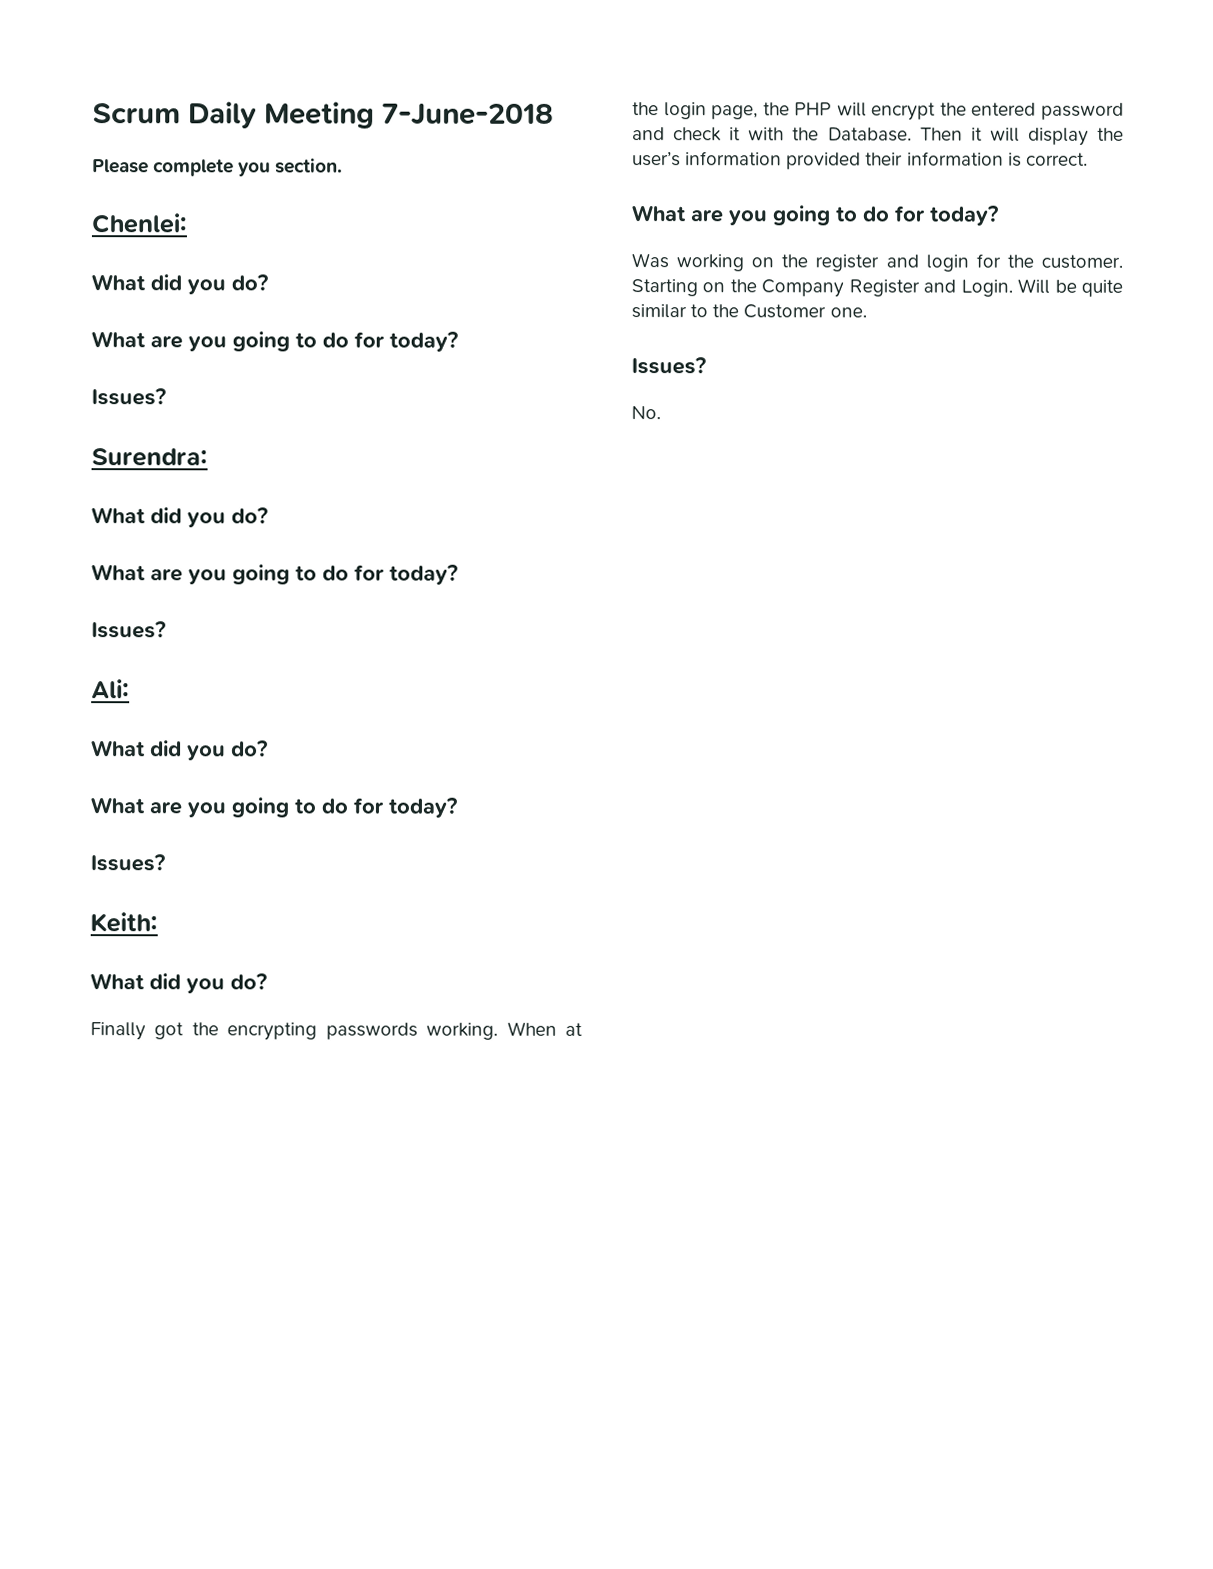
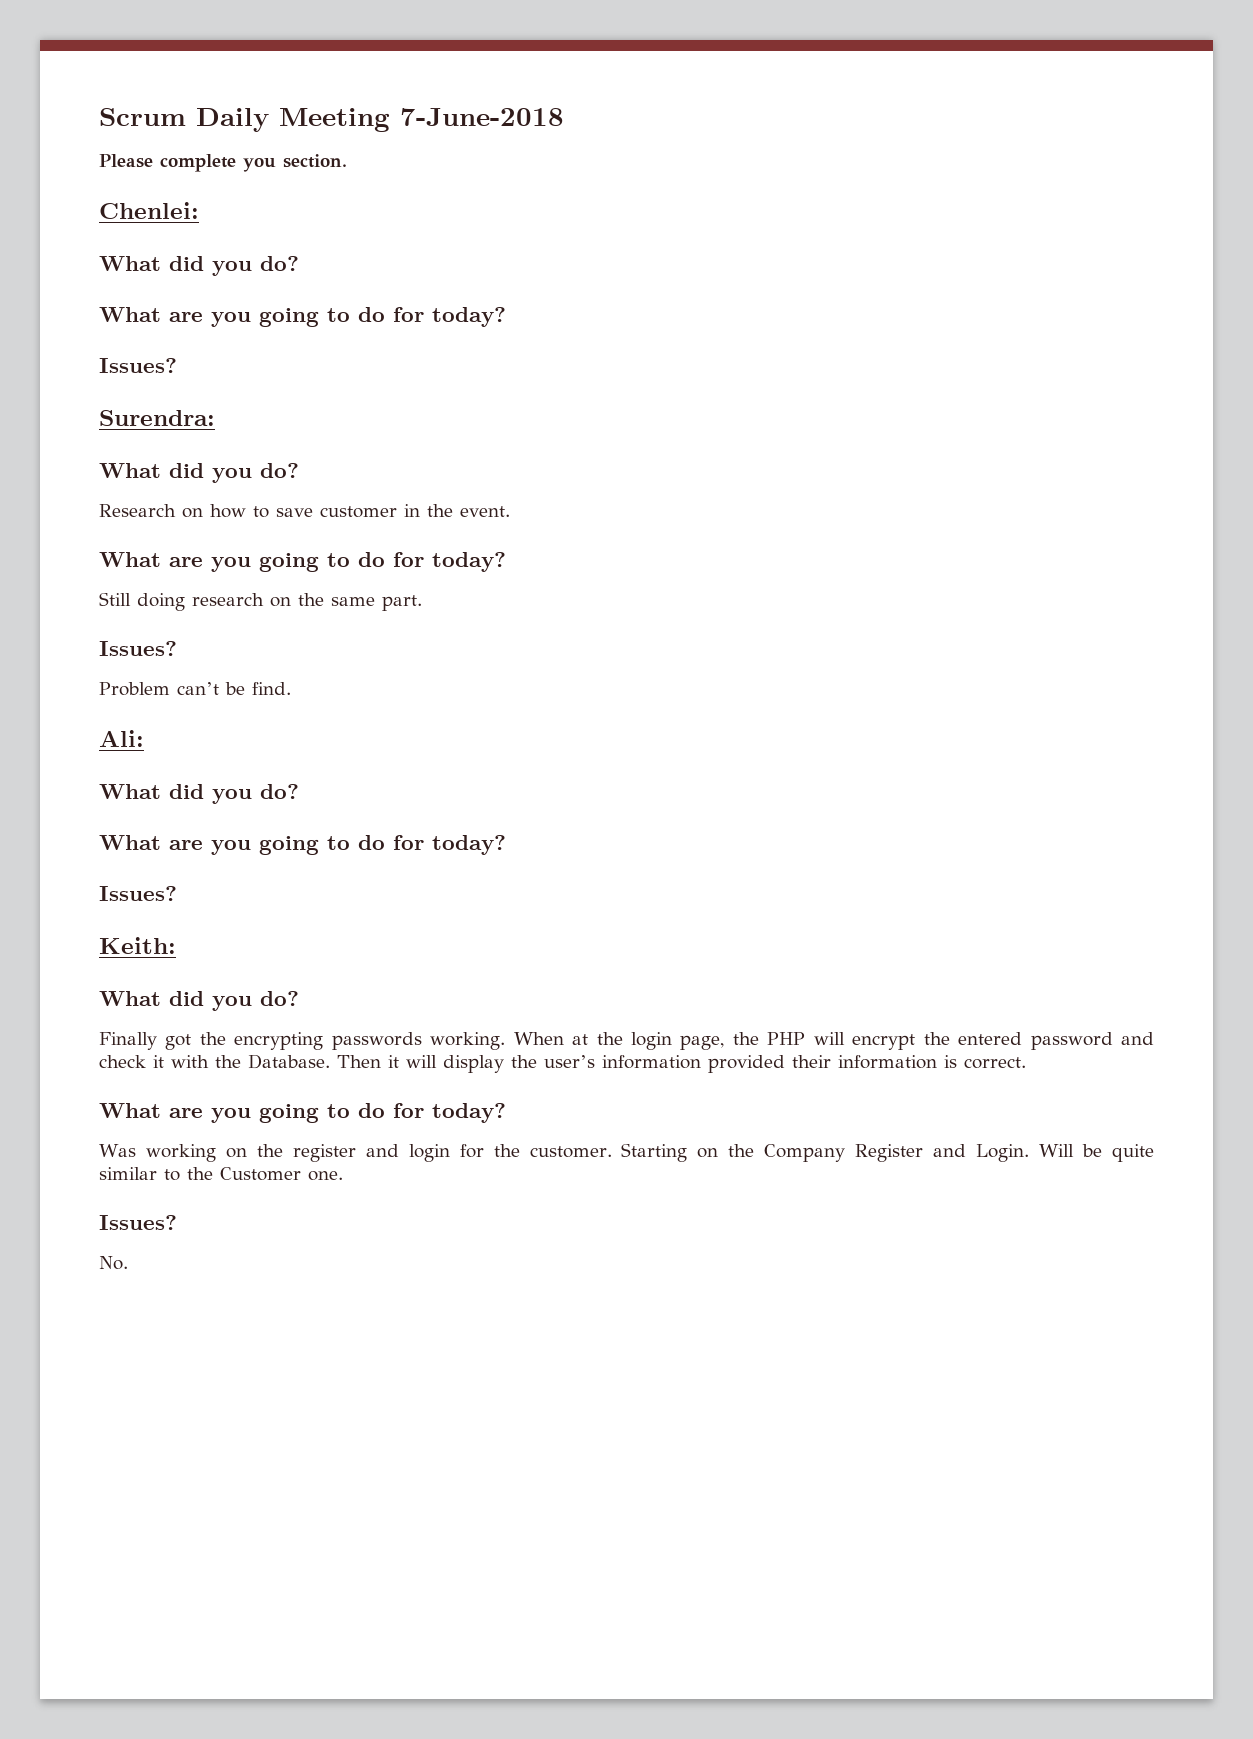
  Surendra:
  What did you do?
+ Research on how to save customer in the event.
  What are you going to do for today?
+ Still doing research on the same part.
  Issues?
+ Problem can’t be find.

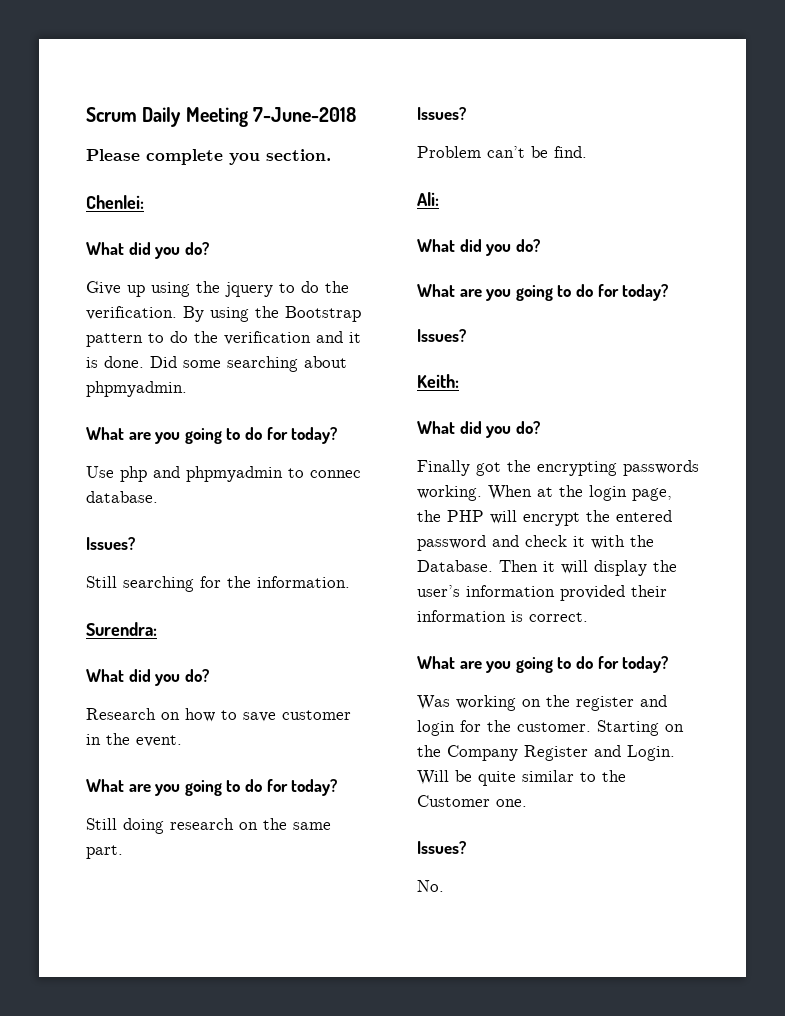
  Chenlei:
  What did you do?
+ Give up using the jquery to do the verification. By using the Bootstrap pattern to do the verification and it is done. Did some searching about phpmyadmin.
  What are you going to do for today?
+ Use php and phpmyadmin to connec database.
  Issues?
+ Still searching for the information.

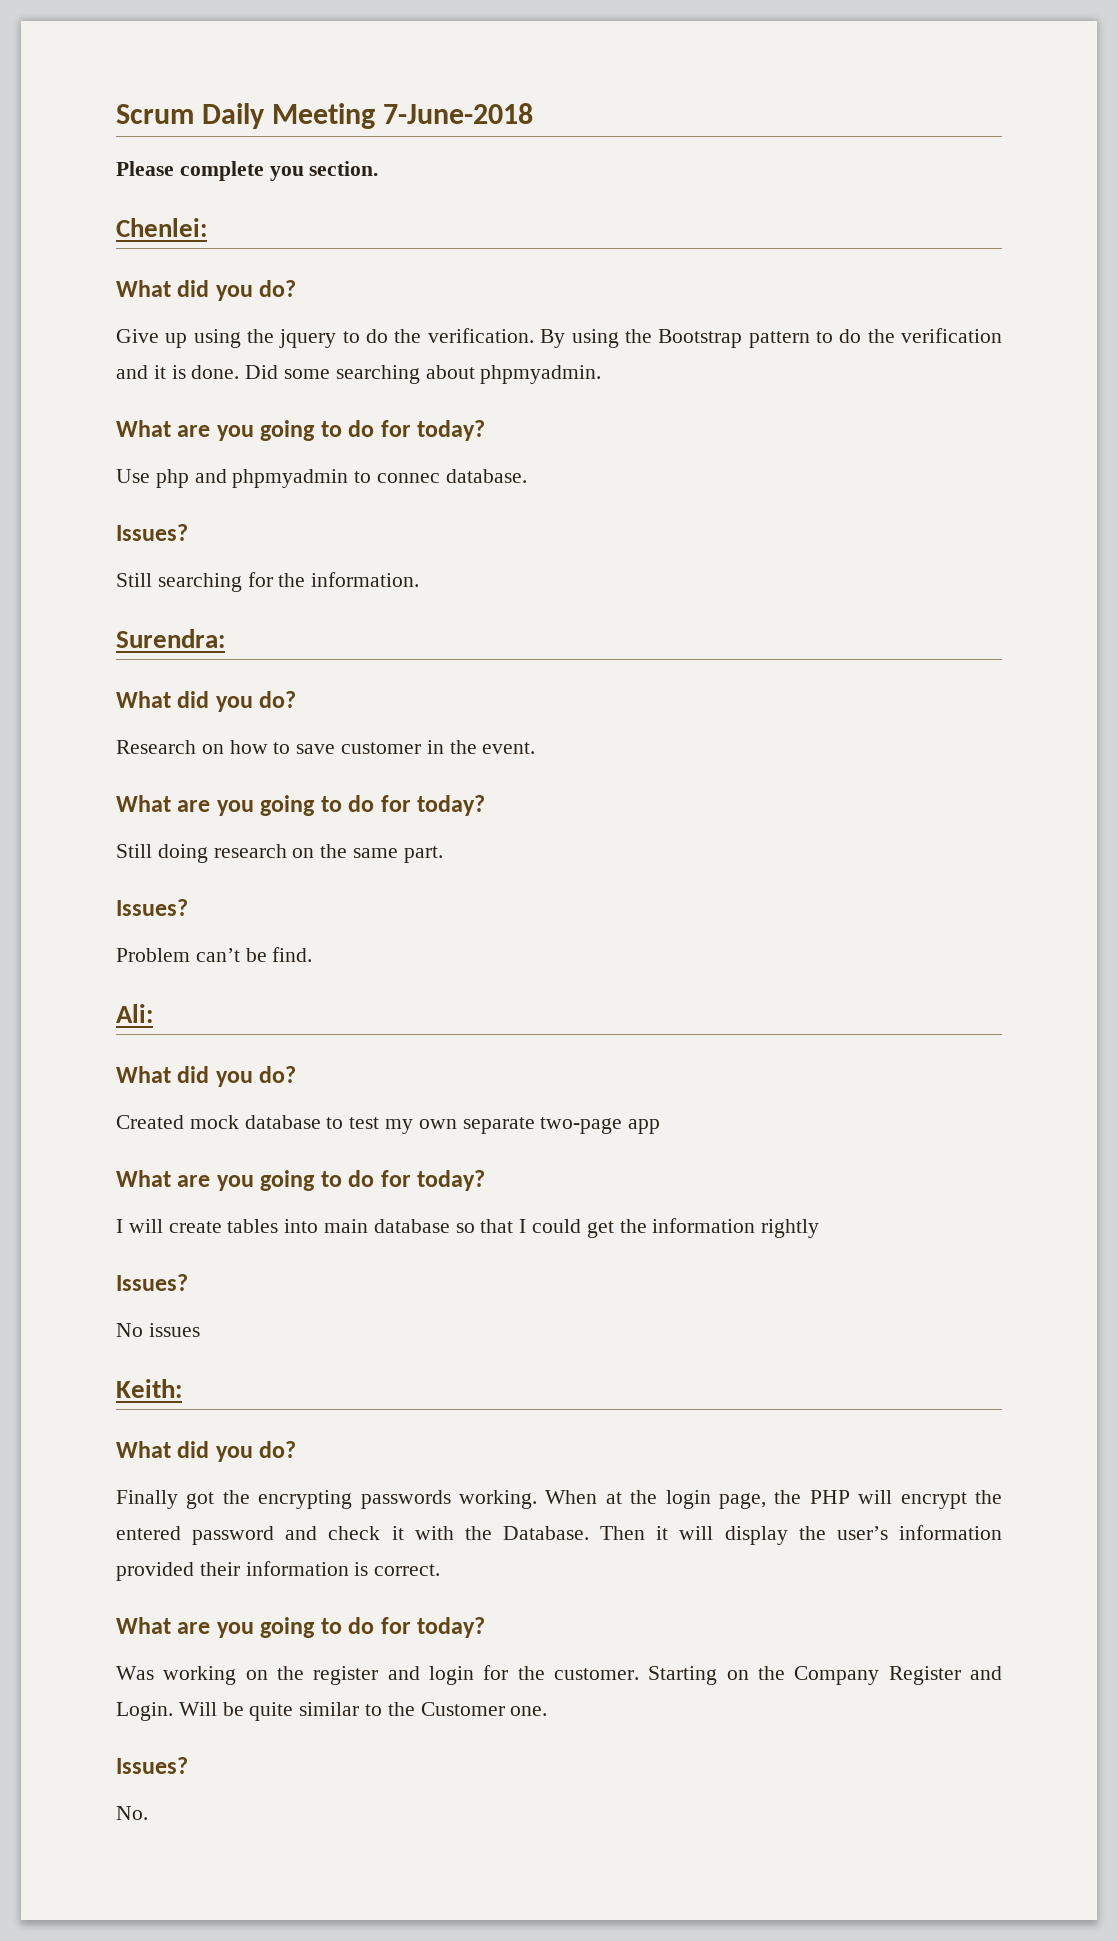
  Ali:
  What did you do?
+ Created mock database to test my own separate two-page app
  What are you going to do for today?
+ I will create tables into main database so that I could get the information rightly
  Issues?
+ No issues

